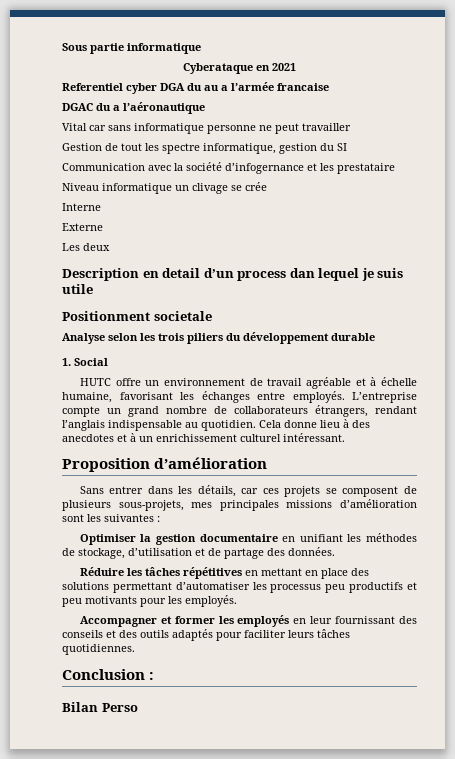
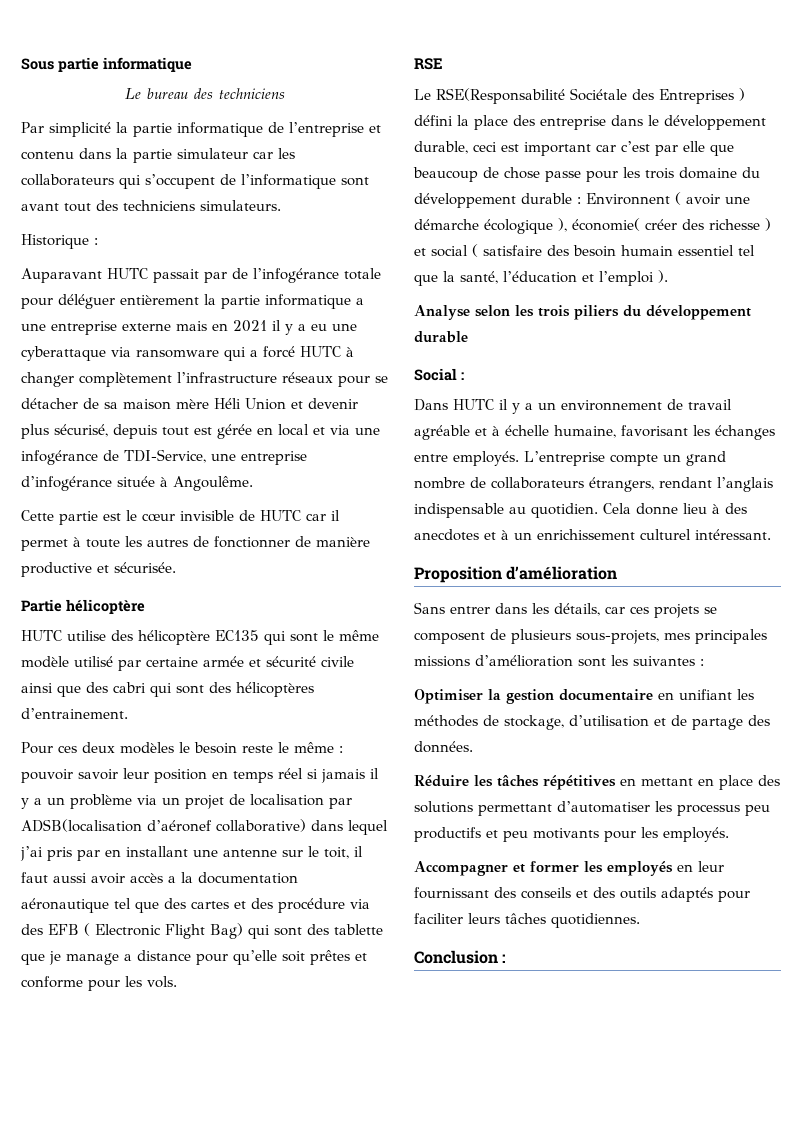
- Cyberataque en 2021
- Referentiel cyber DGA du au a l’armée francaise
- DGAC du a l’aéronautique
- Vital car sans informatique personne ne peut travailler
- Gestion de tout les spectre informatique, gestion du SI
- Communication avec la société d’infogernance et les prestataire
- Niveau informatique un clivage se crée
- Interne
- Externe
- Les deux
- Description en detail d’un process dan lequel je suis utile
- Positionment societale
+ Le bureau des techniciens
+ Par simplicité la partie informatique de l’entreprise et contenu dans la partie simulateur car les collaborateurs qui s’occupent de l’informatique sont avant tout des techniciens simulateurs.
+ Historique :
+ Auparavant HUTC passait par de l’infogérance totale pour déléguer entièrement la partie informatique a une entreprise externe mais en 2021 il y a eu une cyberattaque via ransomware qui a forcé HUTC à changer complètement l’infrastructure réseaux pour se détacher de sa maison mère Héli Union et devenir plus sécurisé, depuis tout est gérée en local et via une infogérance de TDI-Service, une entreprise d’infogérance située à Angoulême.
+ Cette partie est le cœur invisible de HUTC car il permet à toute les autres de fonctionner de manière productive et sécurisée.
+ Partie hélicoptère
+ HUTC utilise des hélicoptère EC135 qui sont le même modèle utilisé par certaine armée et sécurité civile ainsi que des cabri qui sont des hélicoptères d’entrainement.
+ Pour ces deux modèles le besoin reste le même : pouvoir savoir leur position en temps réel si jamais il y a un problème via un projet de localisation par ADSB(localisation d’aéronef collaborative) dans lequel j’ai pris par en installant une antenne sur le toit, il faut aussi avoir accès a la documentation aéronautique tel que des cartes et des procédure via des EFB ( Electronic Flight Bag) qui sont des tablette que je manage a distance pour qu’elle soit prêtes et conforme pour les vols.
+ RSE
+ Le RSE(Responsabilité Sociétale des Entreprises ) défini la place des entreprise dans le développement durable, ceci est important car c’est par elle que beaucoup de chose passe pour les trois domaine du développement durable : Environnent ( avoir une démarche écologique ), économie( créer des richesse ) et social ( satisfaire des besoin humain essentiel tel que la santé, l’éducation et l’emploi ).
- 1. Social
- HUTC offre un environnement de travail agréable et à échelle humaine, favorisant les échanges entre employés.
+ Social :
+ Dans HUTC il y a un environnement de travail agréable et à échelle humaine, favorisant les échanges entre employés.
- Bilan Perso

